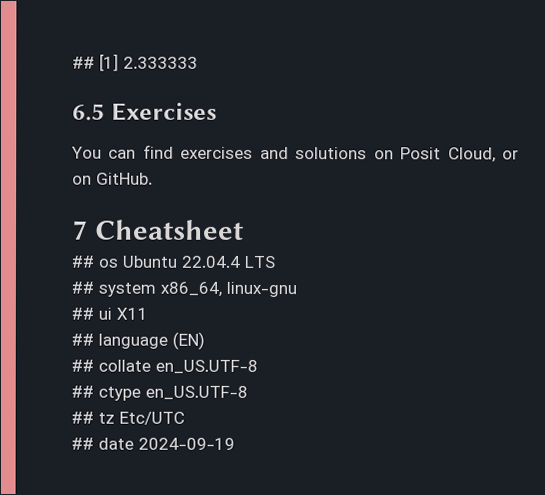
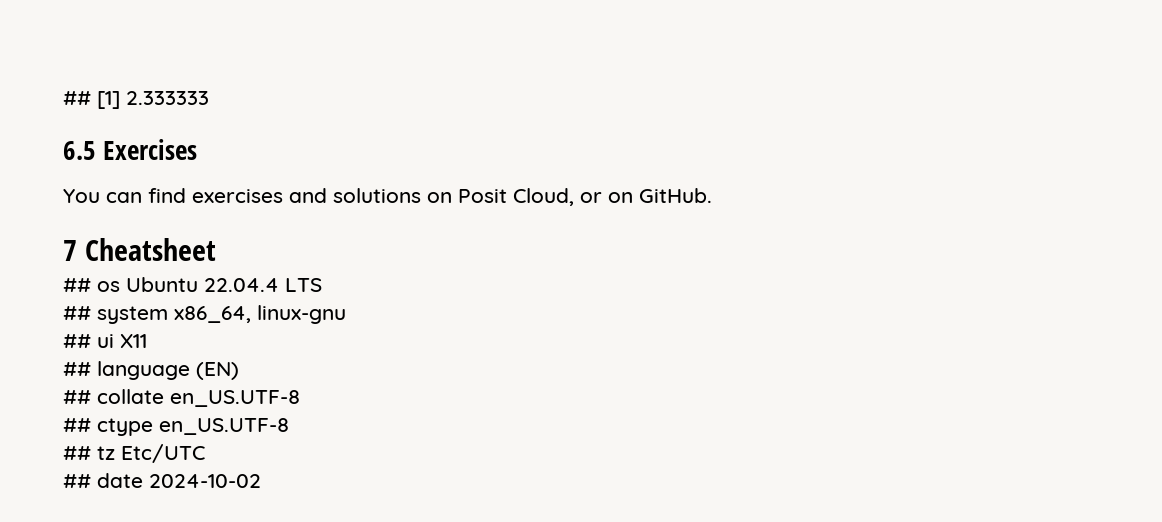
- ## date 2024-09-19
+ ## date 2024-10-02

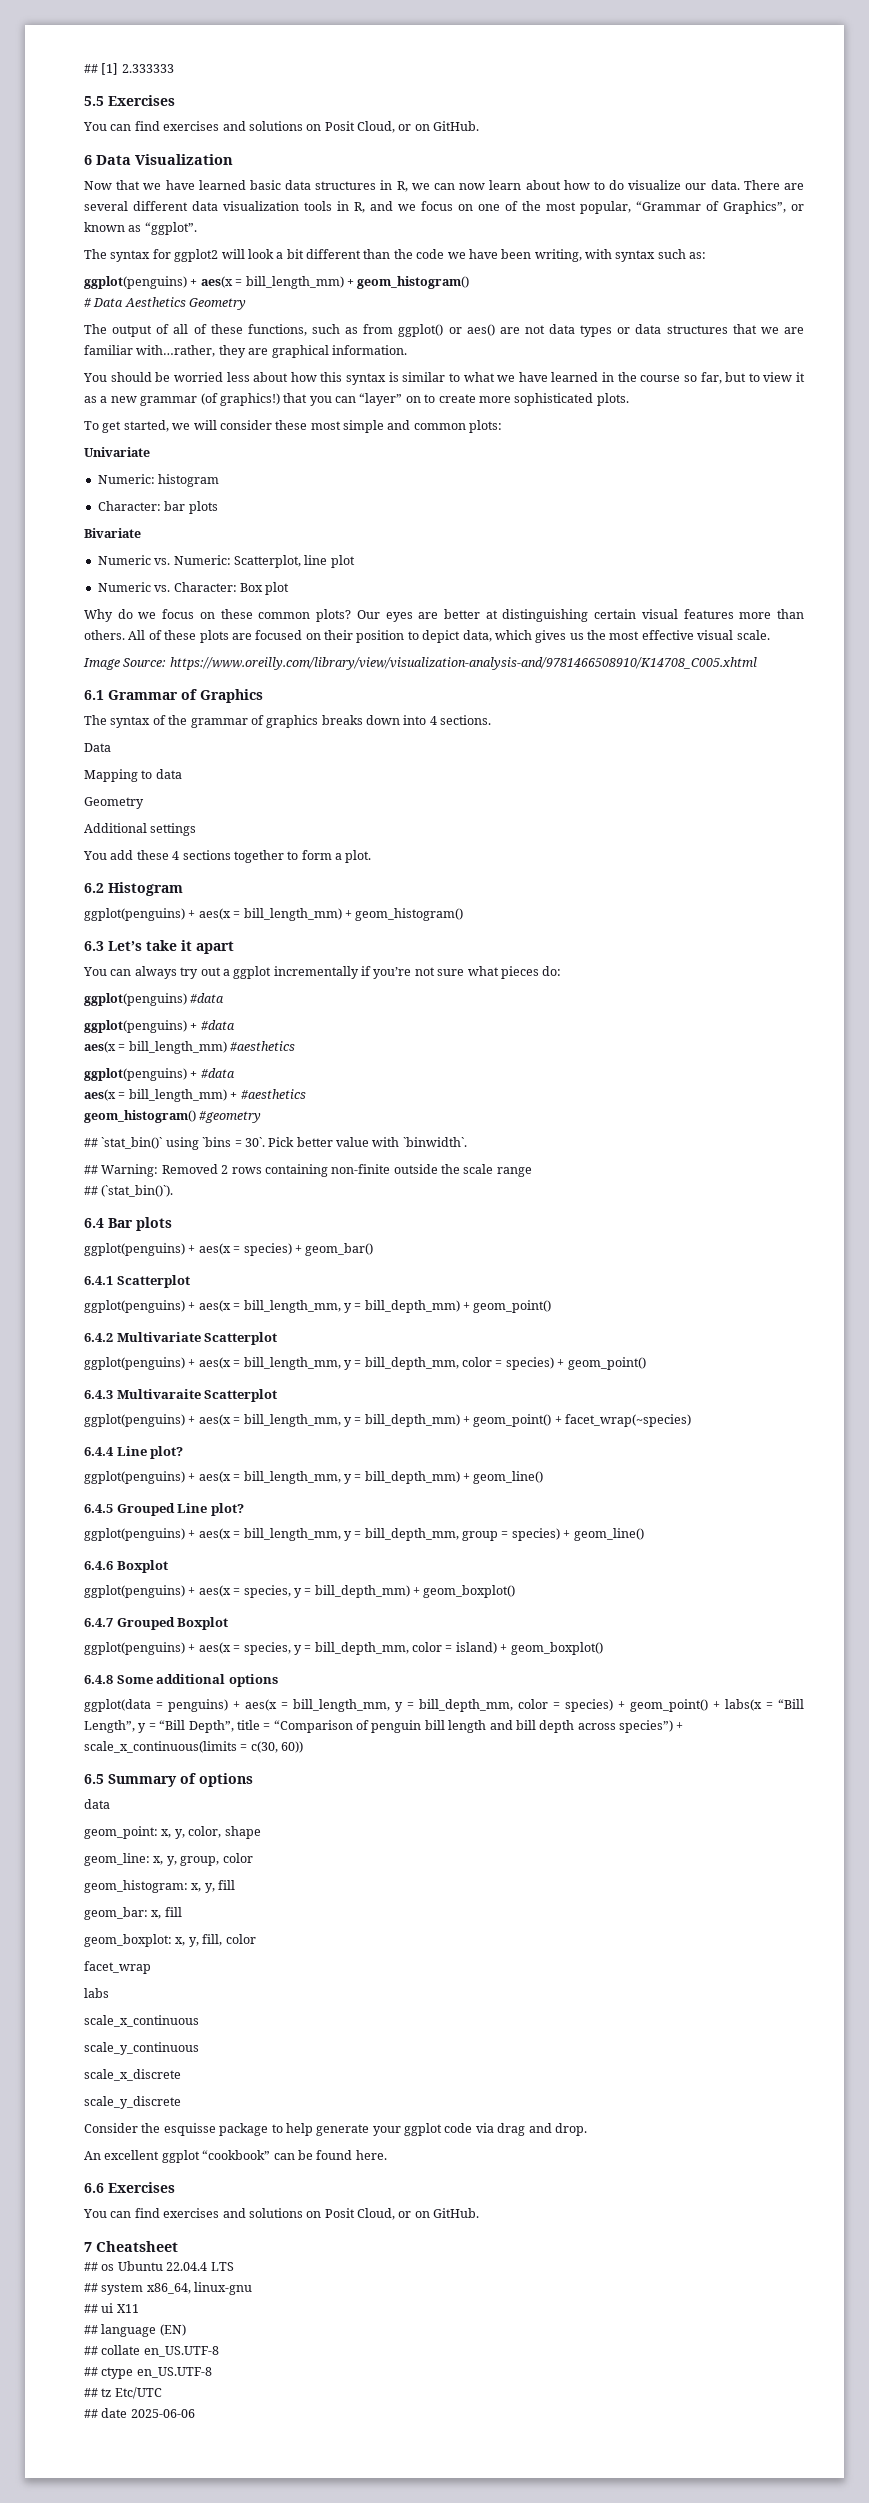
- 6.5 Exercises
+ 5.5 Exercises
+ You can find exercises and solutions on Posit Cloud, or on GitHub.
+ 6 Data Visualization
+ Now that we have learned basic data structures in R, we can now learn about how to do visualize our data. There are several different data visualization tools in R, and we focus on one of the most popular, “Grammar of Graphics”, or known as “ggplot”.
+ The syntax for ggplot2 will look a bit different than the code we have been writing, with syntax such as:
+ ggplot(penguins) + aes(x = bill_length_mm) + geom_histogram()
+ # Data Aesthetics Geometry
+ The output of all of these functions, such as from ggplot() or aes() are not data types or data structures that we are familiar with…rather, they are graphical information.
+ You should be worried less about how this syntax is similar to what we have learned in the course so far, but to view it as a new grammar (of graphics!) that you can “layer” on to create more sophisticated plots.
+ To get started, we will consider these most simple and common plots:
+ Univariate
+ Numeric: histogram
+ Character: bar plots
+ Bivariate
+ Numeric vs. Numeric: Scatterplot, line plot
+ Numeric vs. Character: Box plot
+ Why do we focus on these common plots? Our eyes are better at distinguishing certain visual features more than others. All of these plots are focused on their position to depict data, which gives us the most effective visual scale.
+ Image Source: https://www.oreilly.com/library/view/visualization-analysis-and/9781466508910/K14708_C005.xhtml
+ 6.1 Grammar of Graphics
+ The syntax of the grammar of graphics breaks down into 4 sections.
+ Data
+ Mapping to data
+ Geometry
+ Additional settings
+ You add these 4 sections together to form a plot.
+ 6.2 Histogram
+ ggplot(penguins) + aes(x = bill_length_mm) + geom_histogram()
+ 6.3 Let’s take it apart
+ You can always try out a ggplot incrementally if you’re not sure what pieces do:
+ ggplot(penguins) #data
+ ggplot(penguins) + #data
+ aes(x = bill_length_mm) #aesthetics
+ ggplot(penguins) + #data
+ aes(x = bill_length_mm) + #aesthetics
+ geom_histogram() #geometry
+ ## `stat_bin()` using `bins = 30`. Pick better value with `binwidth`.
+ ## Warning: Removed 2 rows containing non-finite outside the scale range
+ ## (`stat_bin()`).
+ 6.4 Bar plots
+ ggplot(penguins) + aes(x = species) + geom_bar()
+ 6.4.1 Scatterplot
+ ggplot(penguins) + aes(x = bill_length_mm, y = bill_depth_mm) + geom_point()
+ 6.4.2 Multivariate Scatterplot
+ ggplot(penguins) + aes(x = bill_length_mm, y = bill_depth_mm, color = species) + geom_point()
+ 6.4.3 Multivaraite Scatterplot
+ ggplot(penguins) + aes(x = bill_length_mm, y = bill_depth_mm) + geom_point() + facet_wrap(~species)
+ 6.4.4 Line plot?
+ ggplot(penguins) + aes(x = bill_length_mm, y = bill_depth_mm) + geom_line()
+ 6.4.5 Grouped Line plot?
+ ggplot(penguins) + aes(x = bill_length_mm, y = bill_depth_mm, group = species) + geom_line()
+ 6.4.6 Boxplot
+ ggplot(penguins) + aes(x = species, y = bill_depth_mm) + geom_boxplot()
+ 6.4.7 Grouped Boxplot
+ ggplot(penguins) + aes(x = species, y = bill_depth_mm, color = island) + geom_boxplot()
+ 6.4.8 Some additional options
+ ggplot(data = penguins) + aes(x = bill_length_mm, y = bill_depth_mm, color = species) + geom_point() + labs(x = “Bill Length”, y = “Bill Depth”, title = “Comparison of penguin bill length and bill depth across species”) + scale_x_continuous(limits = c(30, 60))
+ 6.5 Summary of options
+ data
+ geom_point: x, y, color, shape
+ geom_line: x, y, group, color
+ geom_histogram: x, y, fill
+ geom_bar: x, fill
+ geom_boxplot: x, y, fill, color
+ facet_wrap
+ labs
+ scale_x_continuous
+ scale_y_continuous
+ scale_x_discrete
+ scale_y_discrete
+ Consider the esquisse package to help generate your ggplot code via drag and drop.
+ An excellent ggplot “cookbook” can be found here.
+ 6.6 Exercises
- ## date 2024-10-02
+ ## date 2025-06-06

